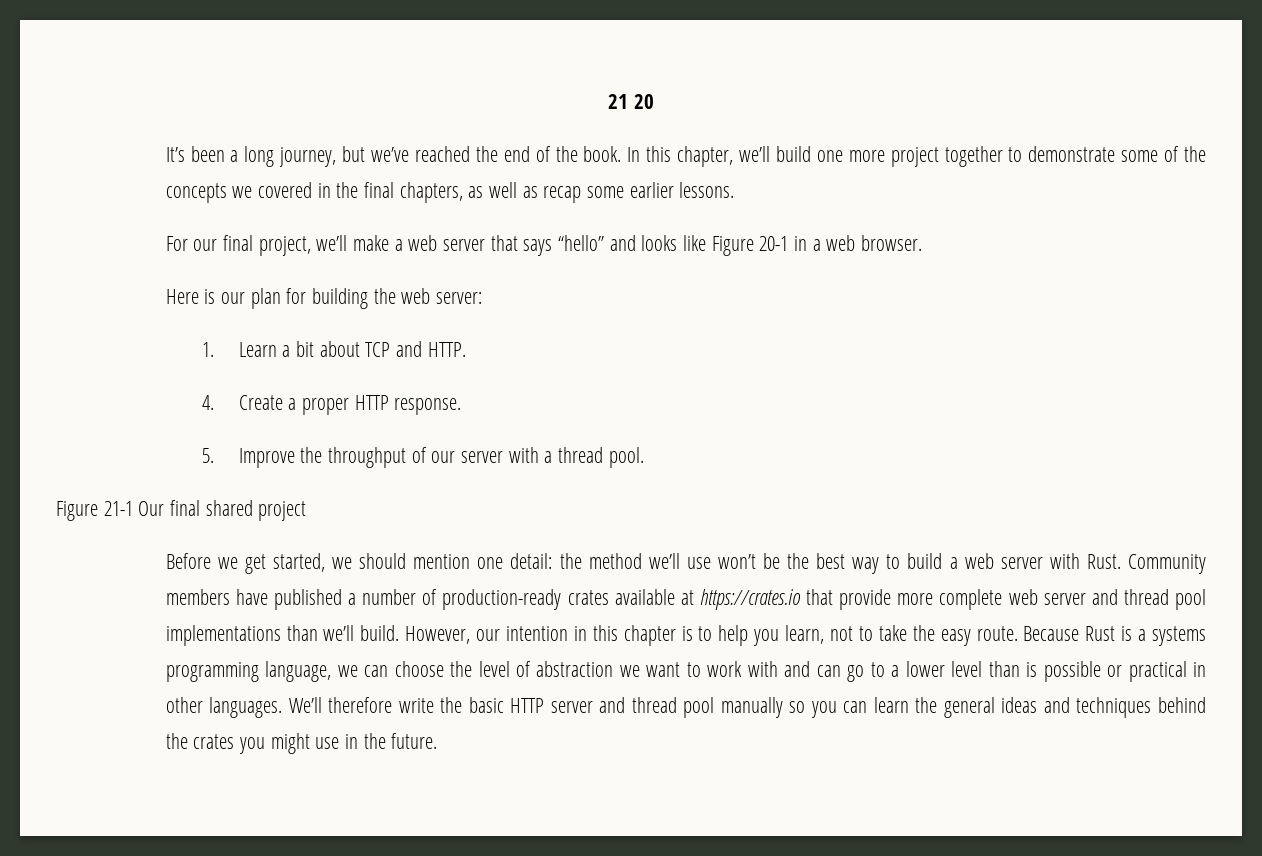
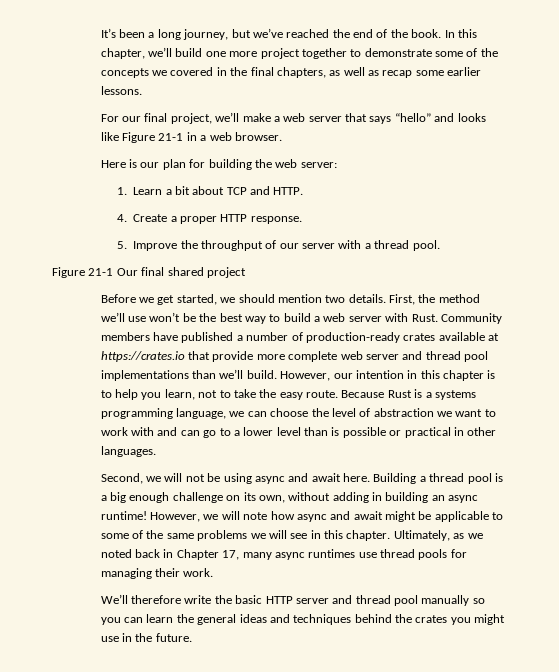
- 21 20
- For our final project, we’ll make a web server that says “hello” and looks like Figure 20-1 in a web browser.
+ For our final project, we’ll make a web server that says “hello” and looks like Figure 21-1 in a web browser.
- Before we get started, we should mention one detail: the method we’ll use won’t be the best way to build a web server with Rust.
+ Before we get started, we should mention two details. First, the method we’ll use won’t be the best way to build a web server with Rust.
- Because Rust is a systems programming language, we can choose the level of abstraction we want to work with and can go to a lower level than is possible or practical in other languages. We’ll therefore write the basic HTTP server and thread pool manually so you can learn the general ideas and techniques behind the crates you might use in the future.
+ Because Rust is a systems programming language, we can choose the level of abstraction we want to work with and can go to a lower level than is possible or practical in other languages.
+ Second, we will not be using async and await here. Building a thread pool is a big enough challenge on its own, without adding in building an async runtime! However, we will note how async and await might be applicable to some of the same problems we will see in this chapter. Ultimately, as we noted back in Chapter 17, many async runtimes use thread pools for managing their work.
+ We’ll therefore write the basic HTTP server and thread pool manually so you can learn the general ideas and techniques behind the crates you might use in the future.

